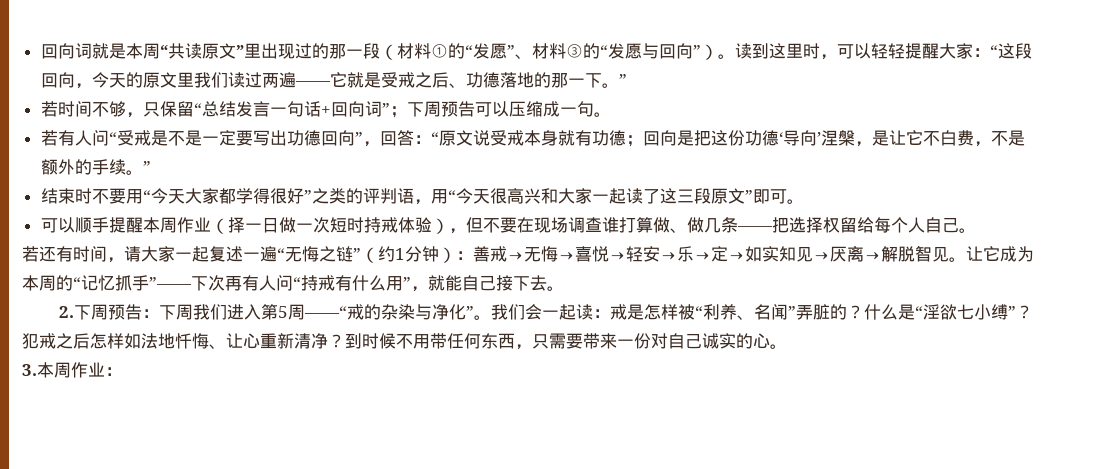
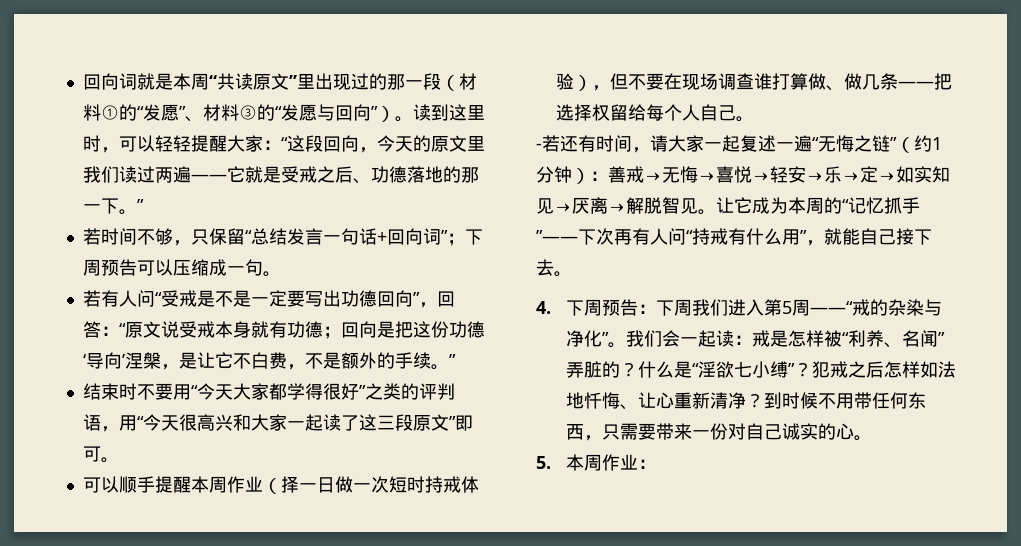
- 若还有时间，请大家一起复述一遍“无悔之链”（约1分钟）：善戒→无悔→喜悦→轻安→乐→定→如实知见→厌离→解脱智见。
+ -若还有时间，请大家一起复述一遍“无悔之链”（约1分钟）：善戒→无悔→喜悦→轻安→乐→定→如实知见→厌离→解脱智见。
- 2.下周预告：下周我们进入第5周——“戒的杂染与净化”。
+ 4.下周预告：下周我们进入第5周——“戒的杂染与净化”。
- 3.本周作业：
+ 5.本周作业：

